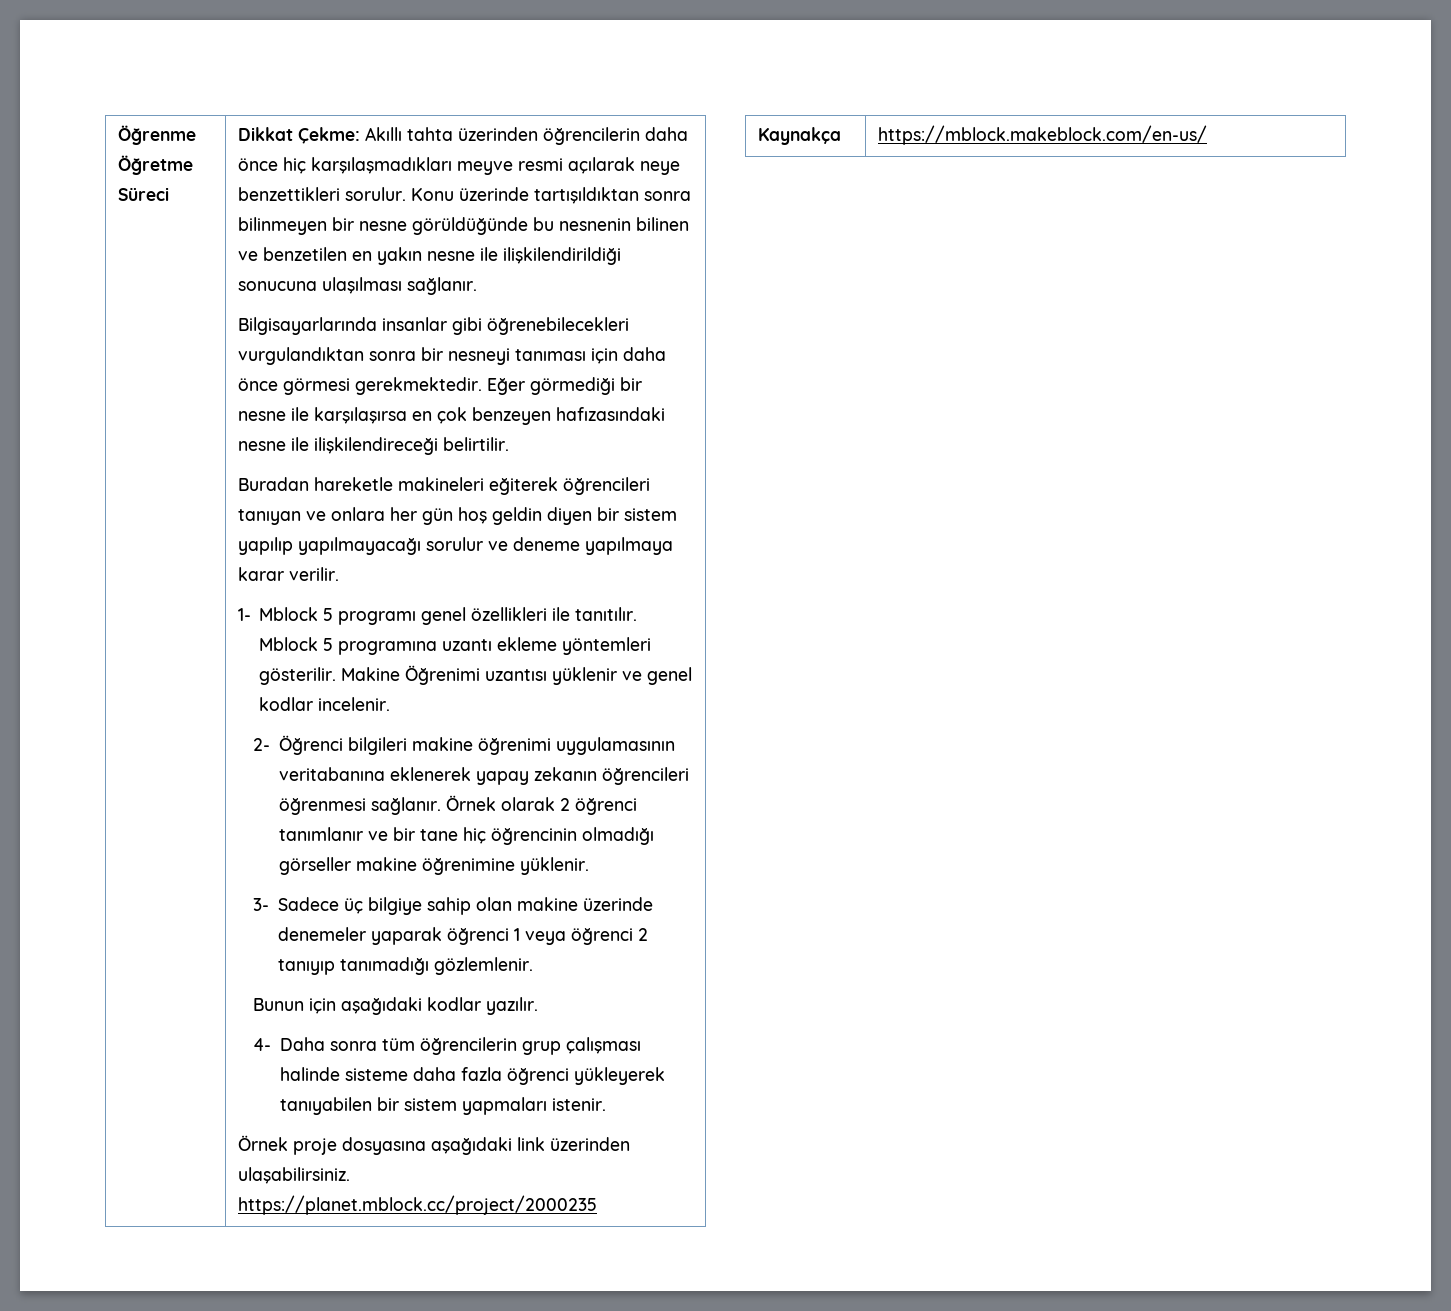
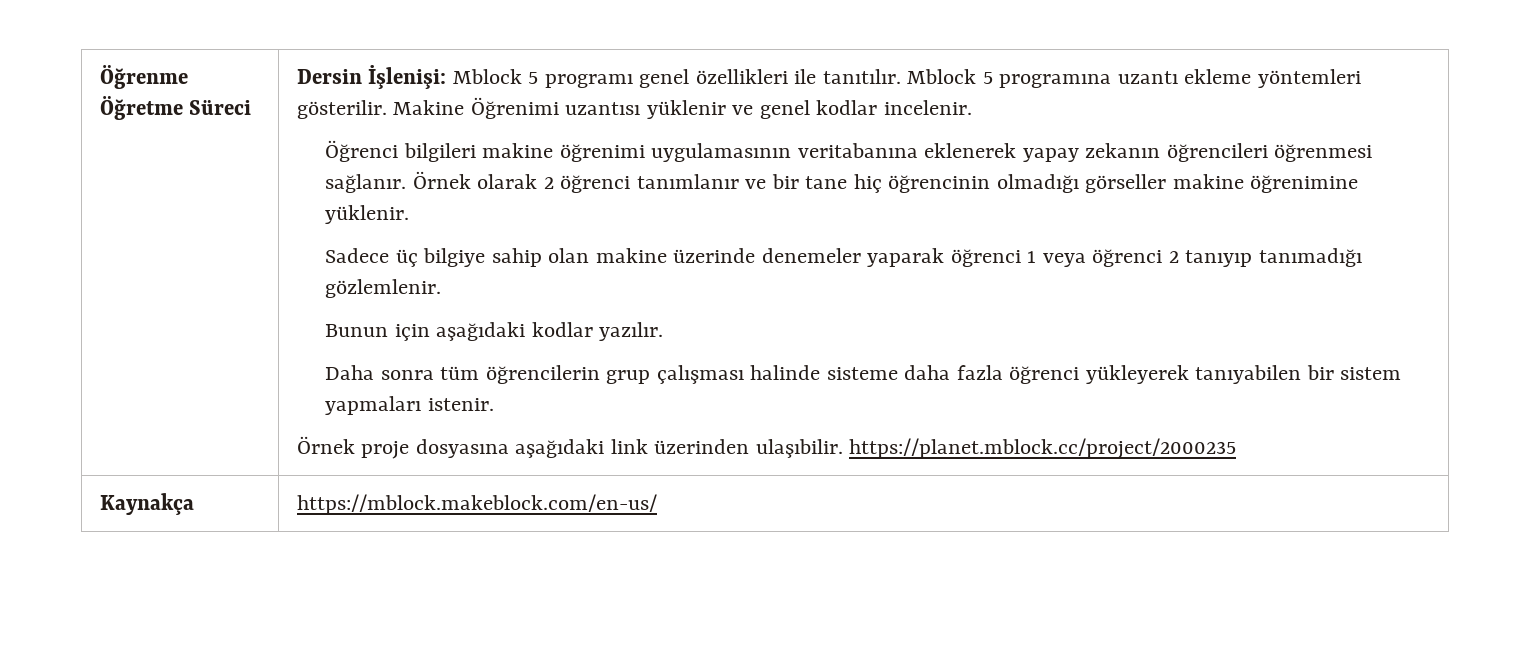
- Dikkat Çekme: Akıllı tahta üzerinden öğrencilerin daha önce hiç karşılaşmadıkları meyve resmi açılarak neye benzettikleri sorulur. Konu üzerinde tartışıldıktan sonra bilinmeyen bir nesne görüldüğünde bu nesnenin bilinen ve benzetilen en yakın nesne ile ilişkilendirildiği sonucuna ulaşılması sağlanır.
- Bilgisayarlarında insanlar gibi öğrenebilecekleri vurgulandıktan sonra bir nesneyi tanıması için daha önce görmesi gerekmektedir. Eğer görmediği bir nesne ile karşılaşırsa en çok benzeyen hafızasındaki nesne ile ilişkilendireceği belirtilir.
- Buradan hareketle makineleri eğiterek öğrencileri tanıyan ve onlara her gün hoş geldin diyen bir sistem yapılıp yapılmayacağı sorulur ve deneme yapılmaya karar verilir.
- 1- Mblock 5 programı genel özellikleri ile tanıtılır.
+ Dersin İşlenişi: Mblock 5 programı genel özellikleri ile tanıtılır.
- 2- Öğrenci bilgileri makine öğrenimi uygulamasının veritabanına eklenerek yapay zekanın öğrencileri öğrenmesi sağlanır.
+ Öğrenci bilgileri makine öğrenimi uygulamasının veritabanına eklenerek yapay zekanın öğrencileri öğrenmesi sağlanır.
- 3- Sadece üç bilgiye sahip olan makine üzerinde denemeler yaparak öğrenci 1 veya öğrenci 2 tanıyıp tanımadığı gözlemlenir.
+ Sadece üç bilgiye sahip olan makine üzerinde denemeler yaparak öğrenci 1 veya öğrenci 2 tanıyıp tanımadığı gözlemlenir.
- 4- Daha sonra tüm öğrencilerin grup çalışması halinde sisteme daha fazla öğrenci yükleyerek tanıyabilen bir sistem yapmaları istenir.
+ Daha sonra tüm öğrencilerin grup çalışması halinde sisteme daha fazla öğrenci yükleyerek tanıyabilen bir sistem yapmaları istenir.
- Örnek proje dosyasına aşağıdaki link üzerinden ulaşabilirsiniz. https://planet.mblock.cc/project/2000235
+ Örnek proje dosyasına aşağıdaki link üzerinden ulaşıbilir. https://planet.mblock.cc/project/2000235

